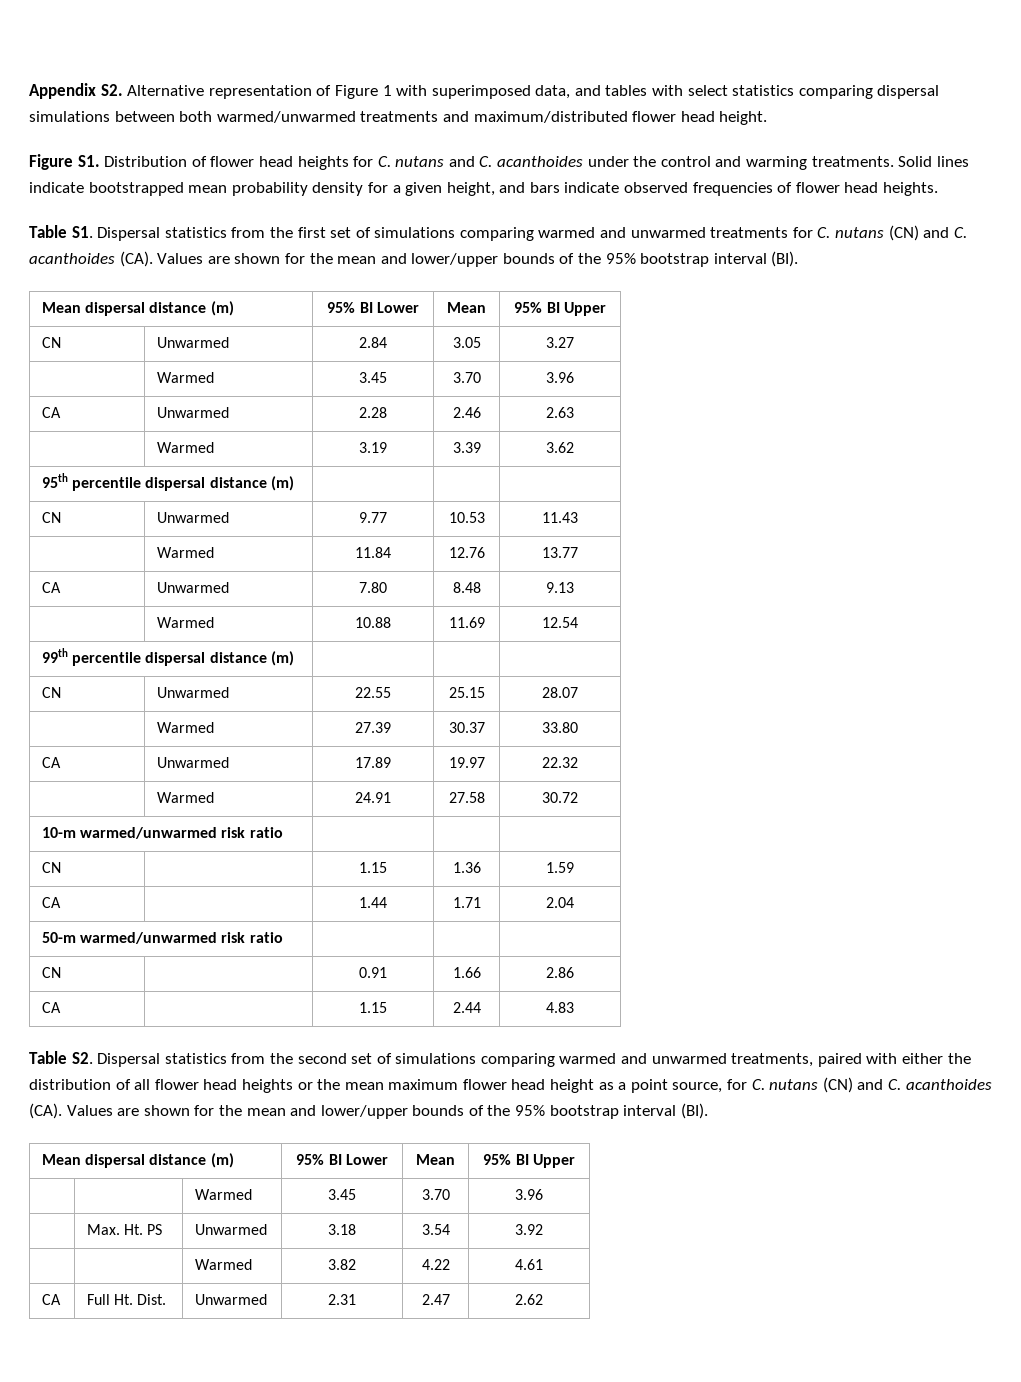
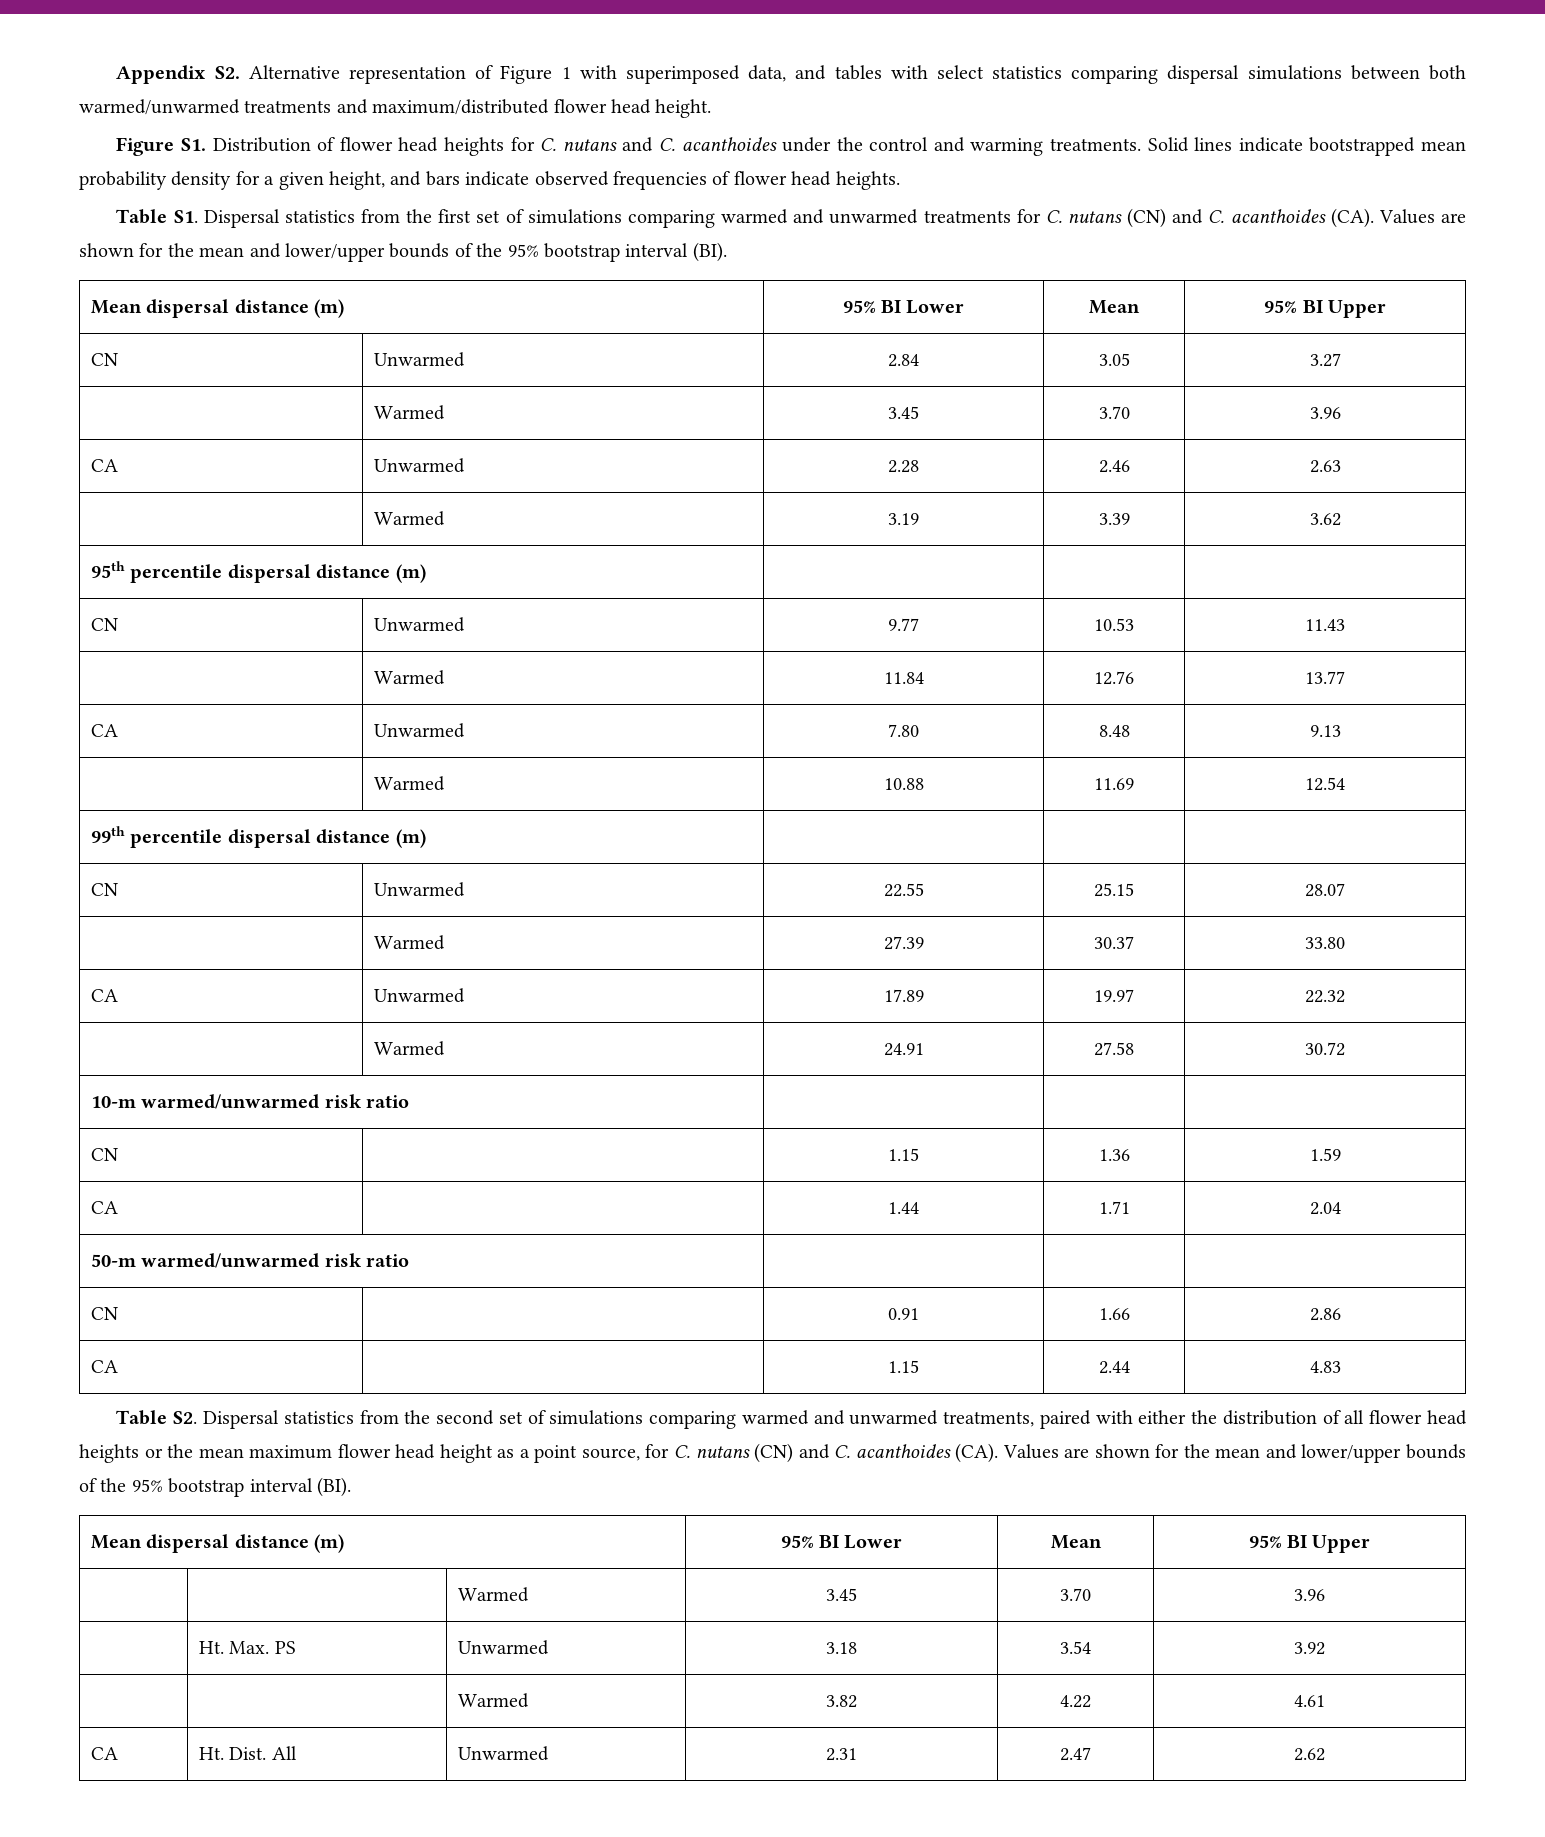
- | Max. Ht. PS | Unwarmed | 3.18 | 3.54 | 3.92
+ | Ht. Max. PS | Unwarmed | 3.18 | 3.54 | 3.92
- CA | Full Ht. Dist. | Unwarmed | 2.31 | 2.47 | 2.62
+ CA | Ht. Dist. All | Unwarmed | 2.31 | 2.47 | 2.62

